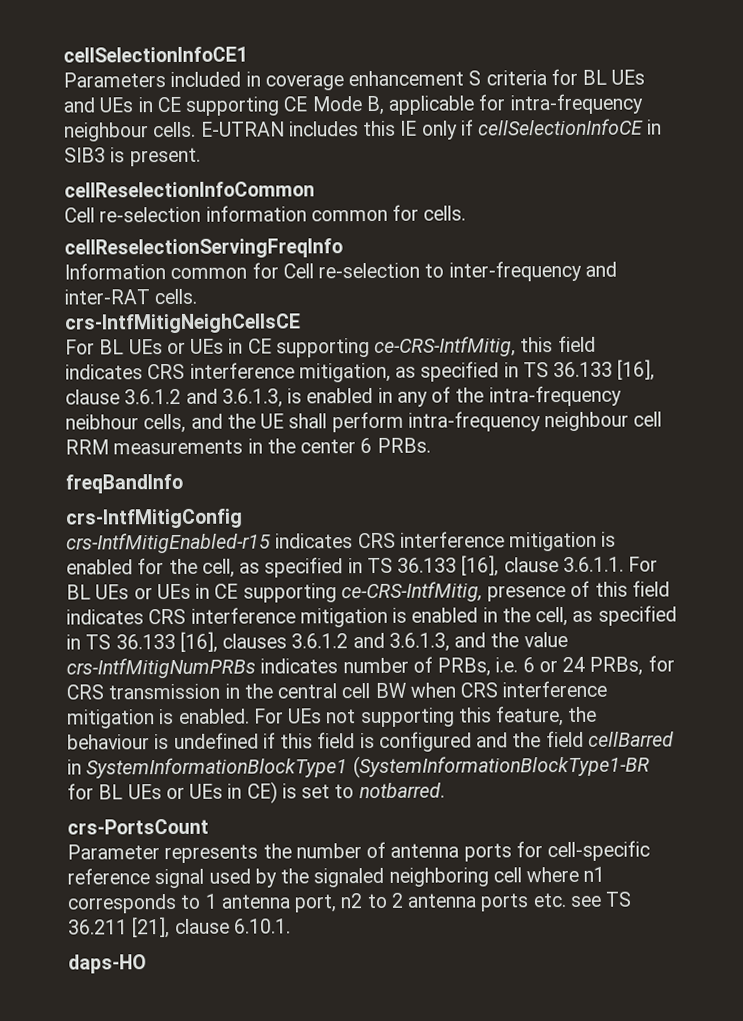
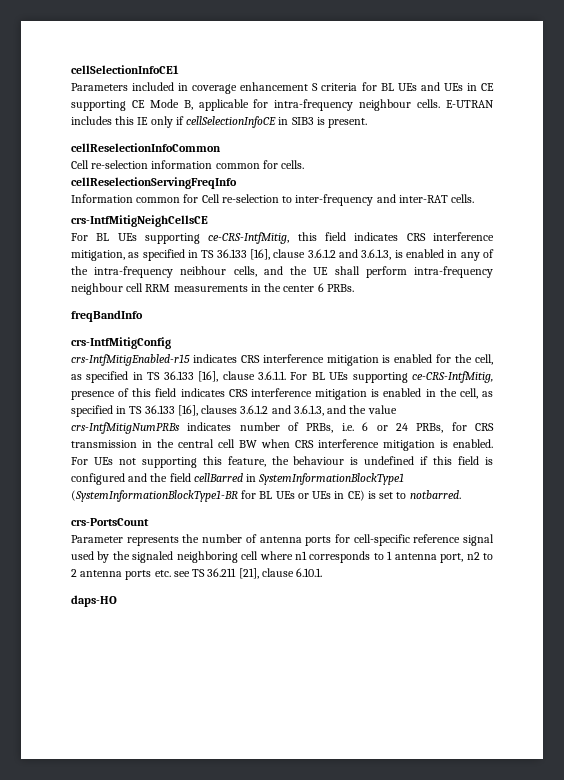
- For BL UEs or UEs in CE supporting ce-CRS-IntfMitig, this field indicates CRS interference mitigation, as specified in TS 36.133 [16], clause 3.6.1.2 and 3.6.1.3, is enabled in any of the intra-frequency neibhour cells, and the UE shall perform intra-frequency neighbour cell RRM measurements in the center 6 PRBs.
+ For BL UEs supporting ce-CRS-IntfMitig, this field indicates CRS interference mitigation, as specified in TS 36.133 [16], clause 3.6.1.2 and 3.6.1.3, is enabled in any of the intra-frequency neibhour cells, and the UE shall perform intra-frequency neighbour cell RRM measurements in the center 6 PRBs.
- crs-IntfMitigEnabled-r15 indicates CRS interference mitigation is enabled for the cell, as specified in TS 36.133 [16], clause 3.6.1.1. For BL UEs or UEs in CE supporting ce-CRS-IntfMitig, presence of this field indicates CRS interference mitigation is enabled in the cell, as specified in TS 36.133 [16], clauses 3.6.1.2 and 3.6.1.3, and the value crs-IntfMitigNumPRBs indicates number of PRBs, i.e. 6 or 24 PRBs, for CRS transmission in the central cell BW when CRS interference mitigation is enabled.
+ crs-IntfMitigEnabled-r15 indicates CRS interference mitigation is enabled for the cell, as specified in TS 36.133 [16], clause 3.6.1.1. For BL UEs supporting ce-CRS-IntfMitig, presence of this field indicates CRS interference mitigation is enabled in the cell, as specified in TS 36.133 [16], clauses 3.6.1.2 and 3.6.1.3, and the value crs-IntfMitigNumPRBs indicates number of PRBs, i.e. 6 or 24 PRBs, for CRS transmission in the central cell BW when CRS interference mitigation is enabled.

